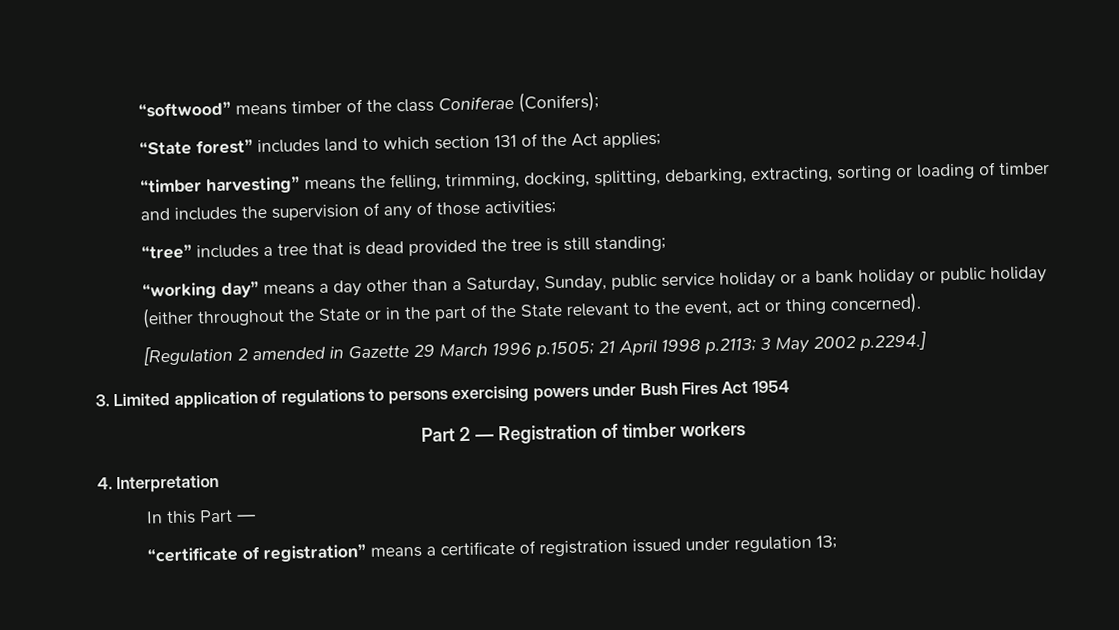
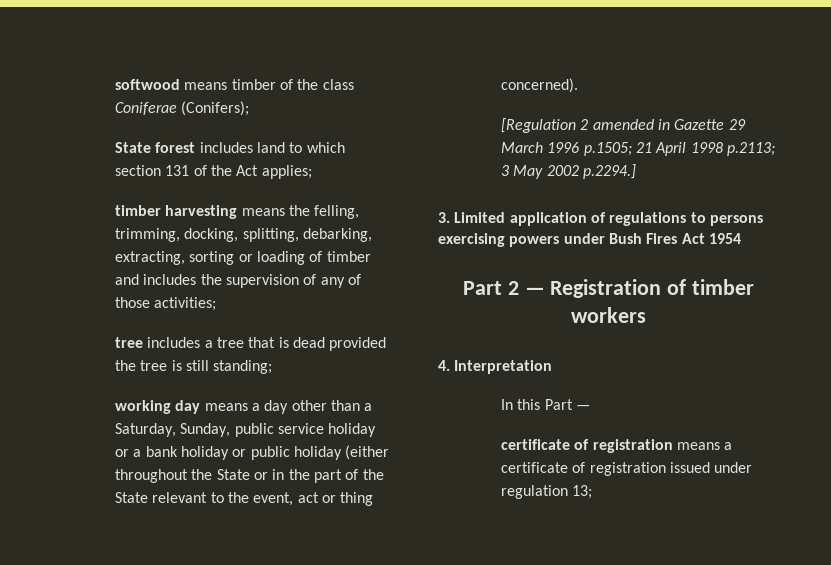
- “softwood” means timber of the class Coniferae (Conifers);
+ softwood means timber of the class Coniferae (Conifers);
- “State forest” includes land to which section 131 of the Act applies;
+ State forest includes land to which section 131 of the Act applies;
- “timber harvesting” means the felling, trimming, docking, splitting, debarking, extracting, sorting or loading of timber and includes the supervision of any of those activities;
+ timber harvesting means the felling, trimming, docking, splitting, debarking, extracting, sorting or loading of timber and includes the supervision of any of those activities;
- “tree” includes a tree that is dead provided the tree is still standing;
+ tree includes a tree that is dead provided the tree is still standing;
- “working day” means a day other than a Saturday, Sunday, public service holiday or a bank holiday or public holiday (either throughout the State or in the part of the State relevant to the event, act or thing concerned).
+ working day means a day other than a Saturday, Sunday, public service holiday or a bank holiday or public holiday (either throughout the State or in the part of the State relevant to the event, act or thing concerned).
- “certificate of registration” means a certificate of registration issued under regulation 13;
+ certificate of registration means a certificate of registration issued under regulation 13;

